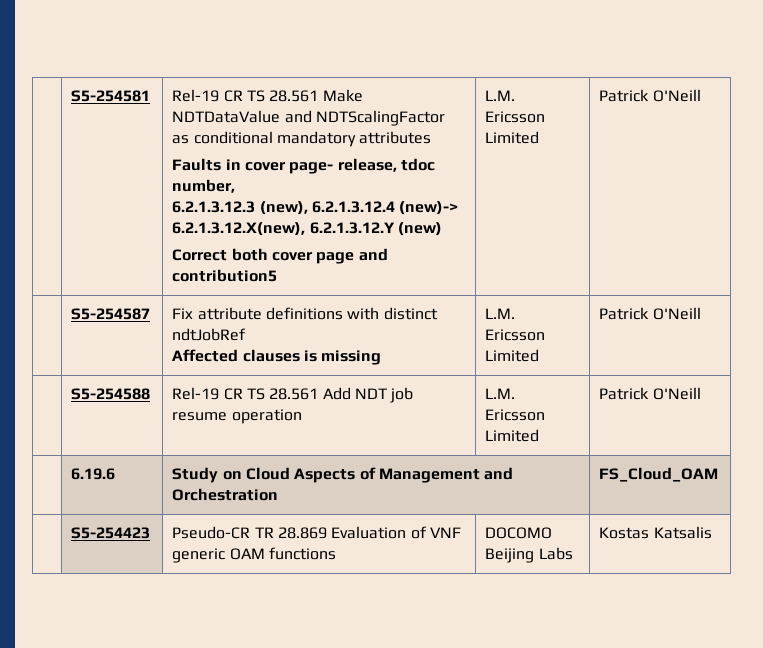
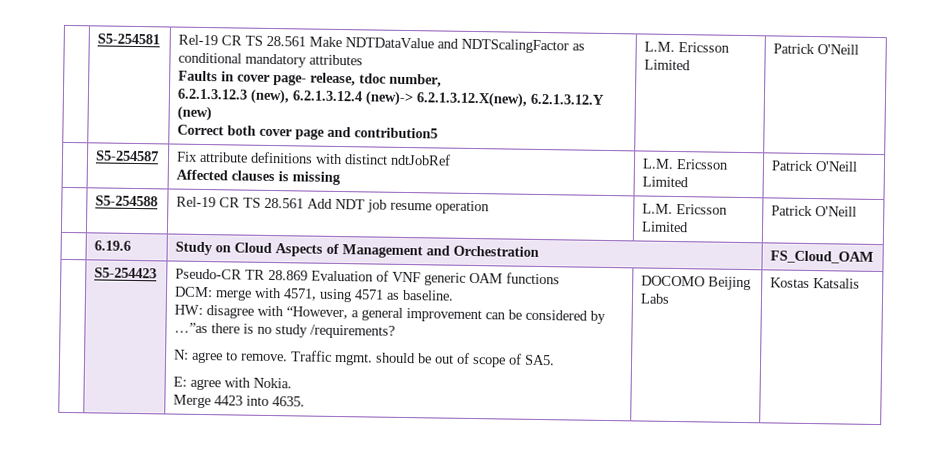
+ DCM: merge with 4571, using 4571 as baseline.
+ HW: disagree with “However, a general improvement can be considered by …”as there is no study /requirements?
+ N: agree to remove. Traffic mgmt. should be out of scope of SA5.
+ E: agree with Nokia.
+ Merge 4423 into 4635.

